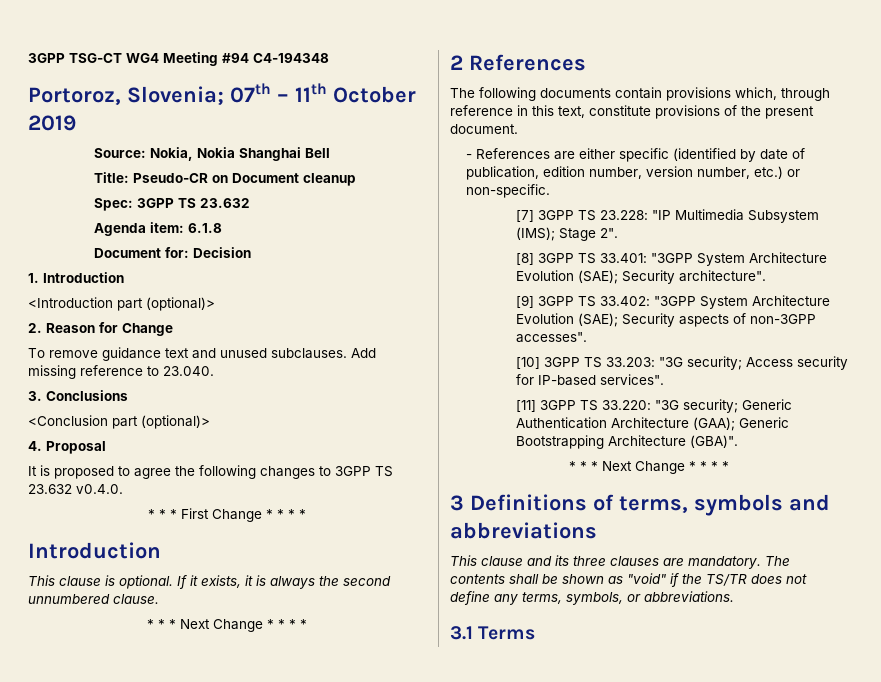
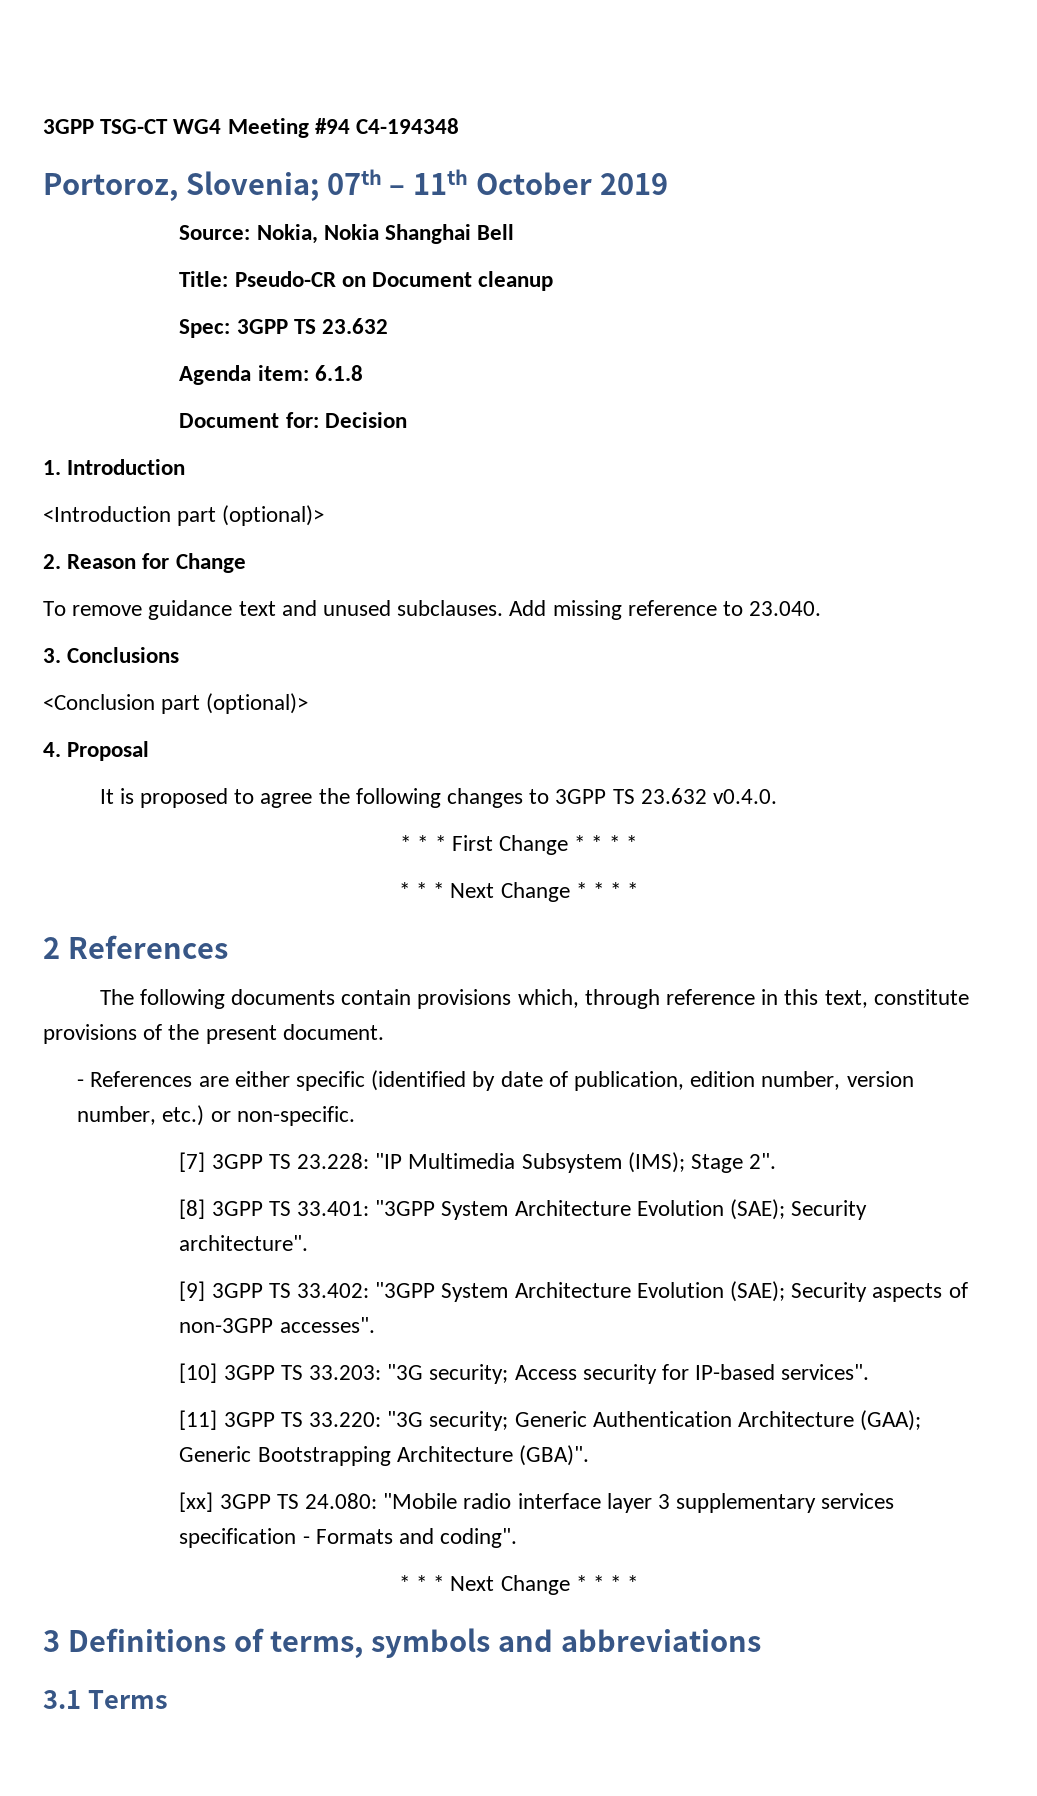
  * * * First Change * * * *
- Introduction
- This clause is optional. If it exists, it is always the second unnumbered clause.
+ [xx] 3GPP TS 24.080: "Mobile radio interface layer 3 supplementary services specification - Formats and coding".
- This clause and its three clauses are mandatory. The contents shall be shown as "void" if the TS/TR does not define any terms, symbols, or abbreviations.

